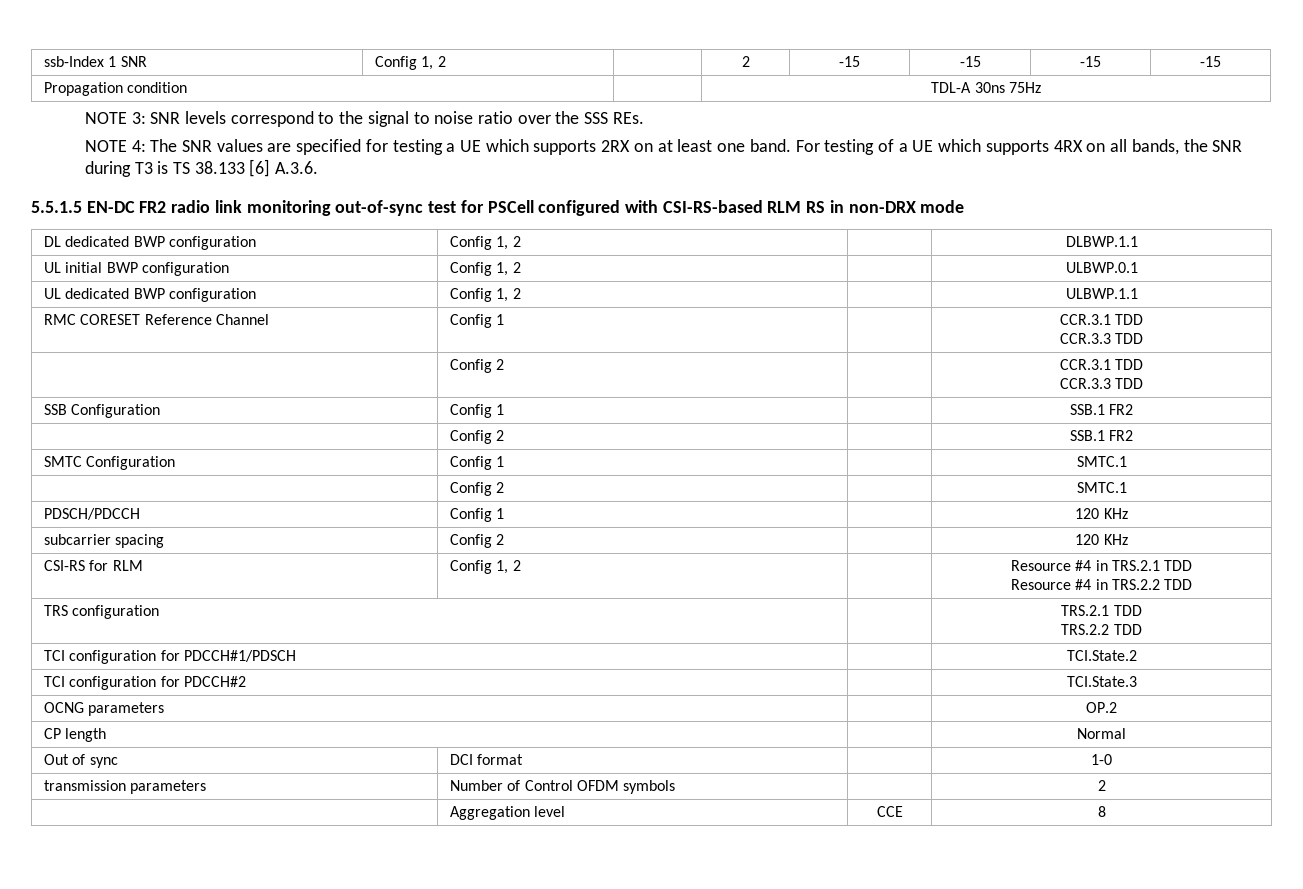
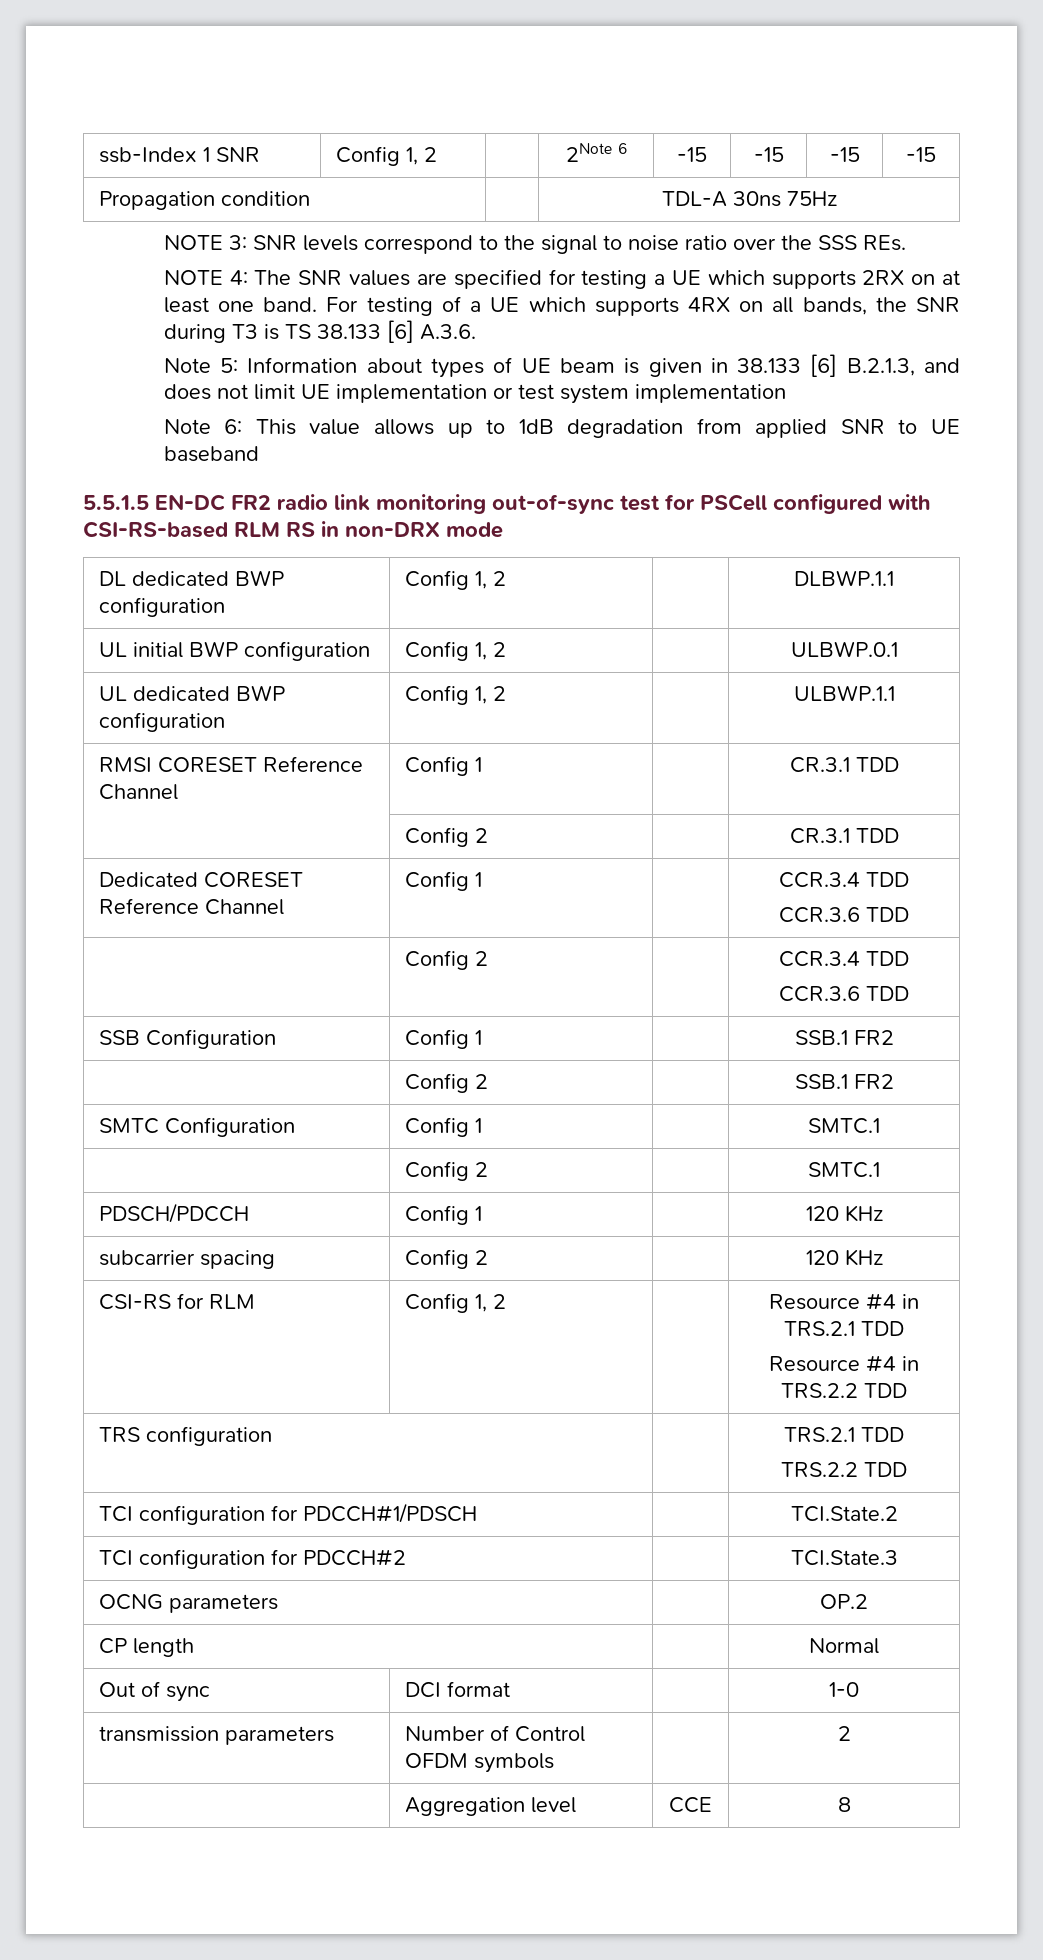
- ssb-Index 1 SNR | Config 1, 2 | | 2 | -15 | -15 | -15 | -15
+ ssb-Index 1 SNR | Config 1, 2 | | 2Note 6 | -15 | -15 | -15 | -15
+ Note 5: Information about types of UE beam is given in 38.133 [6] B.2.1.3, and does not limit UE implementation or test system implementation
+ Note 6: This value allows up to 1dB degradation from applied SNR to UE baseband
- RMC CORESET Reference Channel | Config 1 | | CCR.3.1 TDD
- CCR.3.3 TDD
- | Config 2 | | CCR.3.1 TDD
- CCR.3.3 TDD
+ RMSI CORESET Reference Channel | Config 1 | | CR.3.1 TDD
+ | Config 2 | | CR.3.1 TDD
+ Dedicated CORESET Reference Channel | Config 1 | | CCR.3.4 TDD
+ CCR.3.6 TDD
+ | Config 2 | | CCR.3.4 TDD
+ CCR.3.6 TDD

